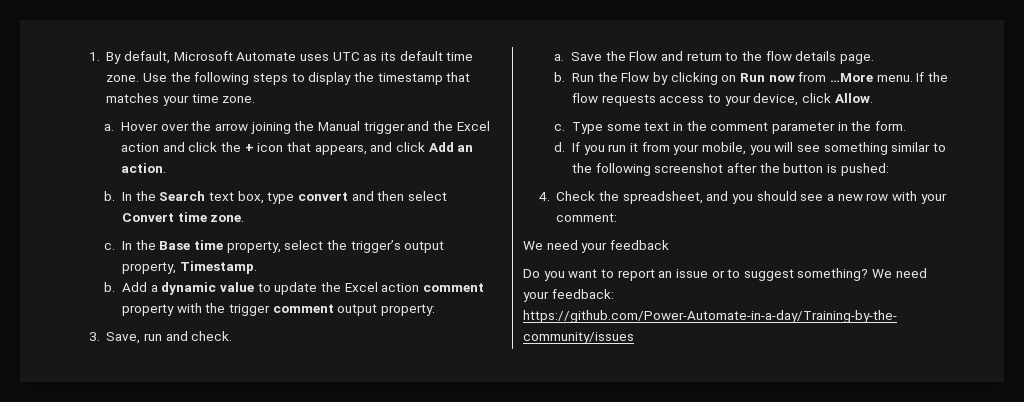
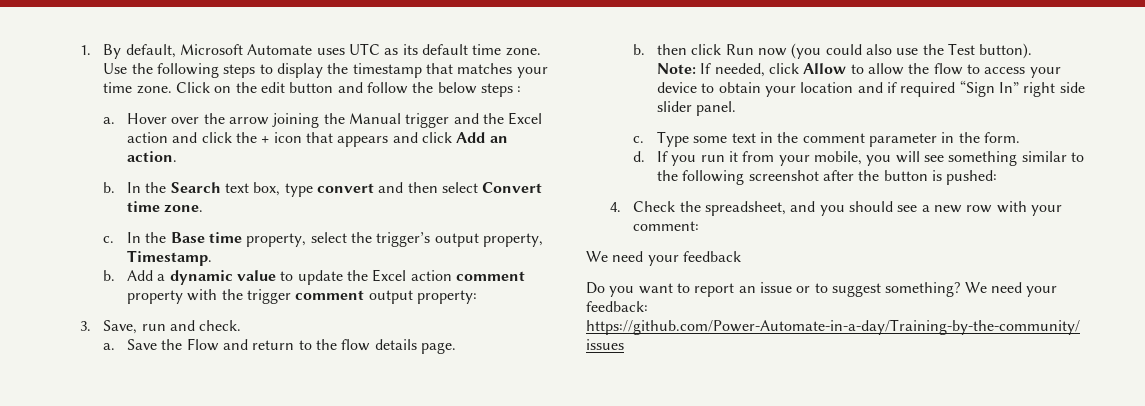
+ Click on the edit button and follow the below steps :
- Hover over the arrow joining the Manual trigger and the Excel action and click the + icon that appears, and click Add an action.
+ Hover over the arrow joining the Manual trigger and the Excel action and click the + icon that appears and click Add an action.
- b. Run the Flow by clicking on Run now from …More menu. If the flow requests access to your device, click Allow.
+ b. then click Run now (you could also use the Test button).
+ Note: If needed, click Allow to allow the flow to access your device to obtain your location and if required “Sign In” right side slider panel.

